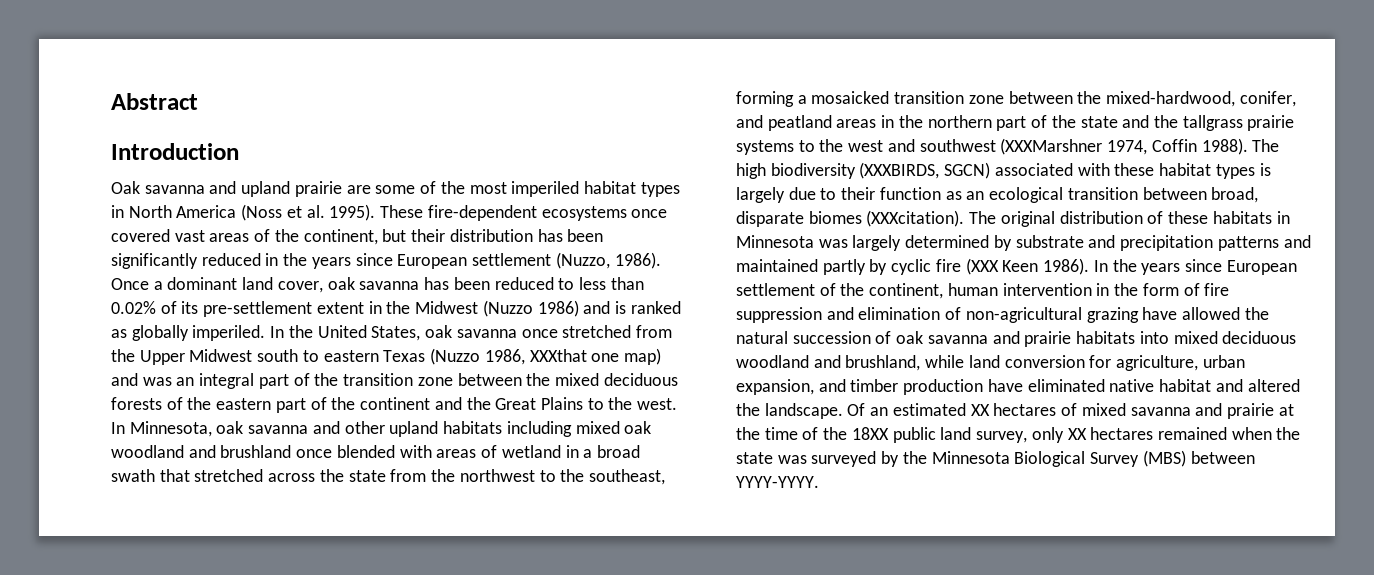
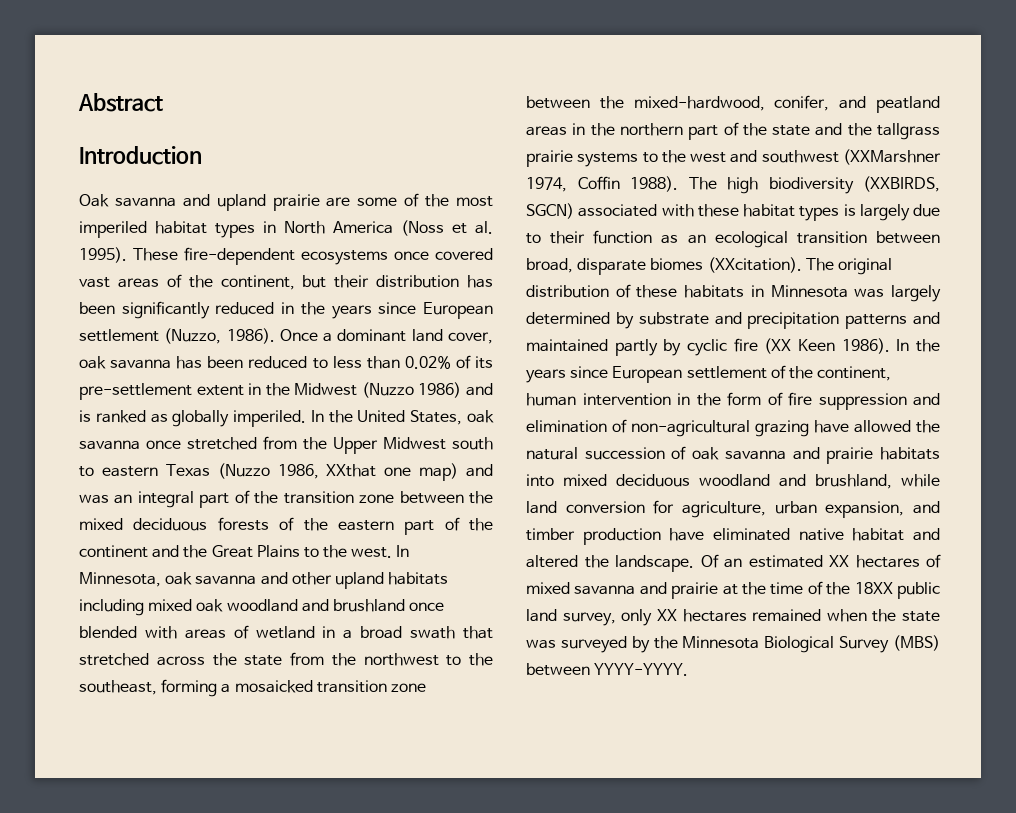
- In the United States, oak savanna once stretched from the Upper Midwest south to eastern Texas (Nuzzo 1986, XXXthat one map) and was an integral part of the transition zone between the mixed deciduous forests of the eastern part of the continent and the Great Plains to the west.
+ In the United States, oak savanna once stretched from the Upper Midwest south to eastern Texas (Nuzzo 1986, XXthat one map) and was an integral part of the transition zone between the mixed deciduous forests of the eastern part of the continent and the Great Plains to the west.
- In Minnesota, oak savanna and other upland habitats including mixed oak woodland and brushland once blended with areas of wetland in a broad swath that stretched across the state from the northwest to the southeast, forming a mosaicked transition zone between the mixed-hardwood, conifer, and peatland areas in the northern part of the state and the tallgrass prairie systems to the west and southwest (XXXMarshner 1974, Coffin 1988).
+ In Minnesota, oak savanna and other upland habitats including mixed oak woodland and brushland once blended with areas of wetland in a broad swath that stretched across the state from the northwest to the southeast, forming a mosaicked transition zone between the mixed-hardwood, conifer, and peatland areas in the northern part of the state and the tallgrass prairie systems to the west and southwest (XXMarshner 1974, Coffin 1988).
- The high biodiversity (XXXBIRDS, SGCN) associated with these habitat types is largely due to their function as an ecological transition between broad, disparate biomes (XXXcitation).
+ The high biodiversity (XXBIRDS, SGCN) associated with these habitat types is largely due to their function as an ecological transition between broad, disparate biomes (XXcitation).
- The original distribution of these habitats in Minnesota was largely determined by substrate and precipitation patterns and maintained partly by cyclic fire (XXX Keen 1986).
+ The original distribution of these habitats in Minnesota was largely determined by substrate and precipitation patterns and maintained partly by cyclic fire (XX Keen 1986).

